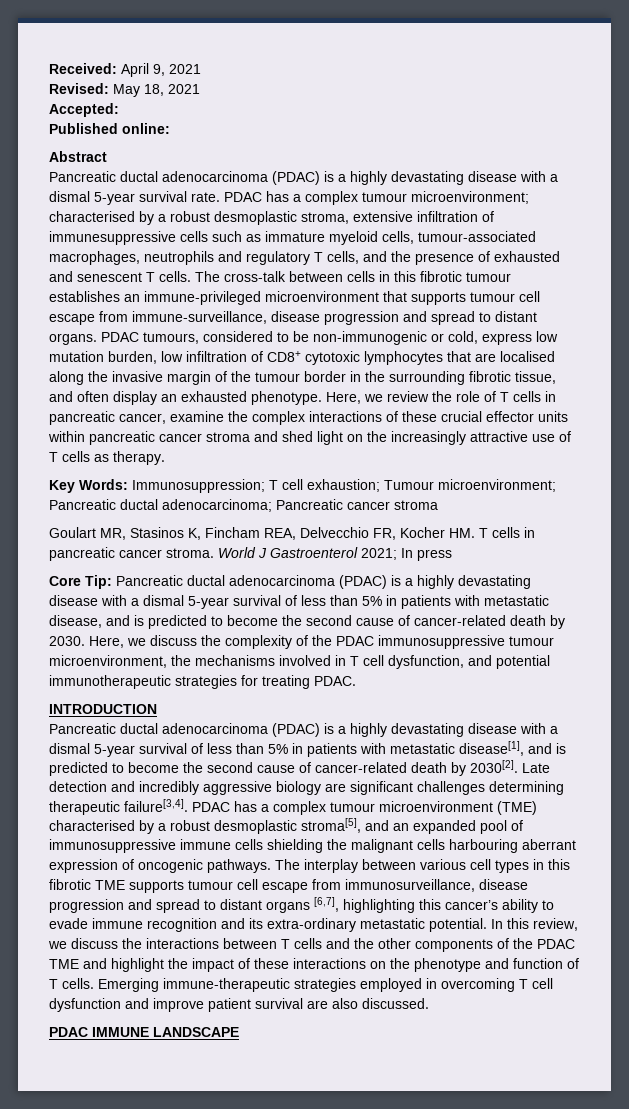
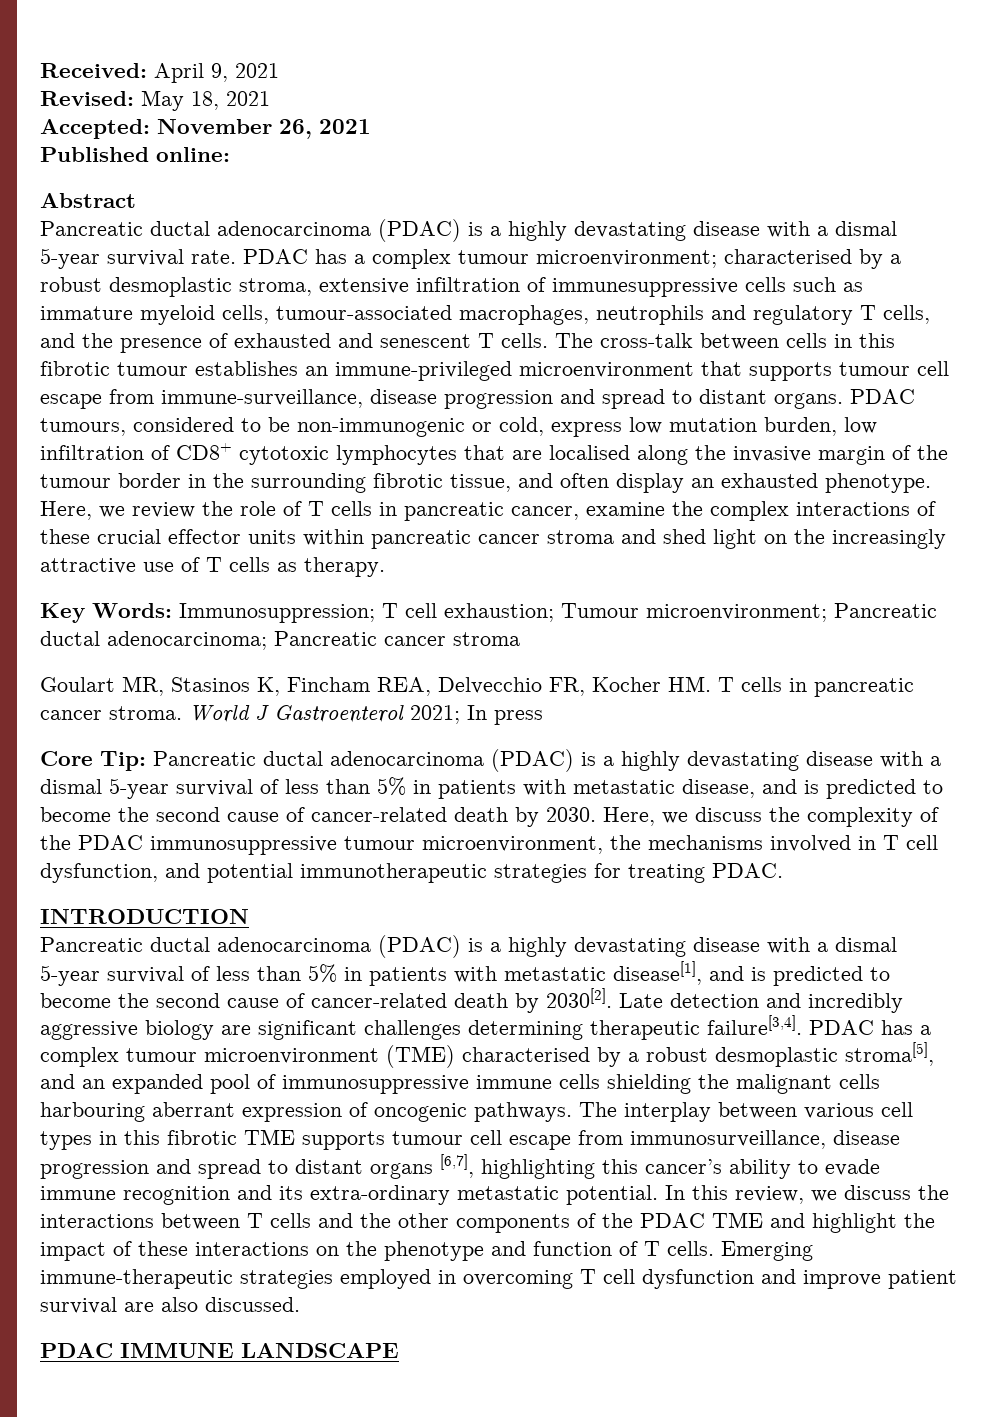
- Accepted:
+ Accepted: November 26, 2021

